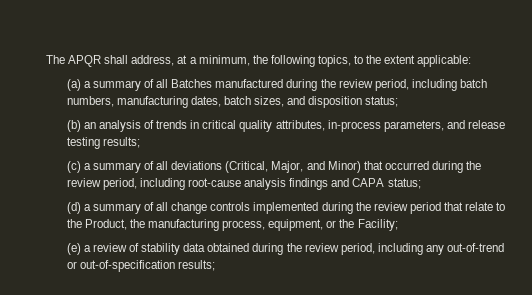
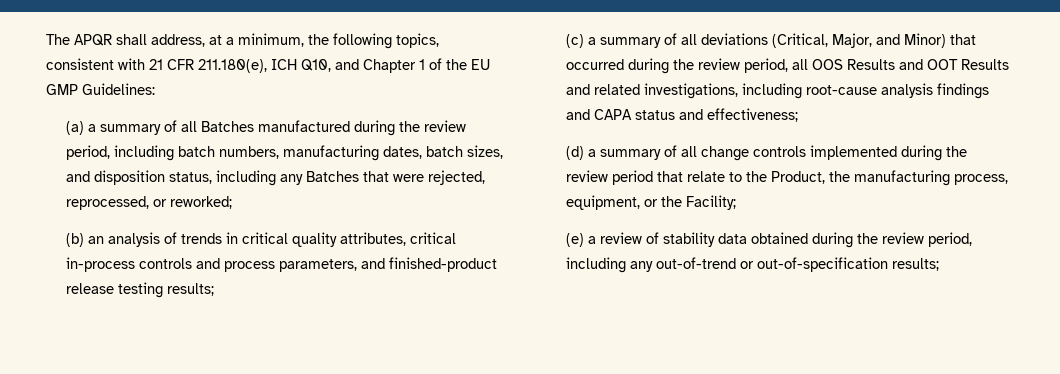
- The APQR shall address, at a minimum, the following topics, to the extent applicable:
+ The APQR shall address, at a minimum, the following topics, consistent with 21 CFR 211.180(e), ICH Q10, and Chapter 1 of the EU GMP Guidelines:
- (a) a summary of all Batches manufactured during the review period, including batch numbers, manufacturing dates, batch sizes, and disposition status;
+ (a) a summary of all Batches manufactured during the review period, including batch numbers, manufacturing dates, batch sizes, and disposition status, including any Batches that were rejected, reprocessed, or reworked;
- (b) an analysis of trends in critical quality attributes, in-process parameters, and release testing results;
+ (b) an analysis of trends in critical quality attributes, critical in-process controls and process parameters, and finished-product release testing results;
- (c) a summary of all deviations (Critical, Major, and Minor) that occurred during the review period, including root-cause analysis findings and CAPA status;
+ (c) a summary of all deviations (Critical, Major, and Minor) that occurred during the review period, all OOS Results and OOT Results and related investigations, including root-cause analysis findings and CAPA status and effectiveness;

